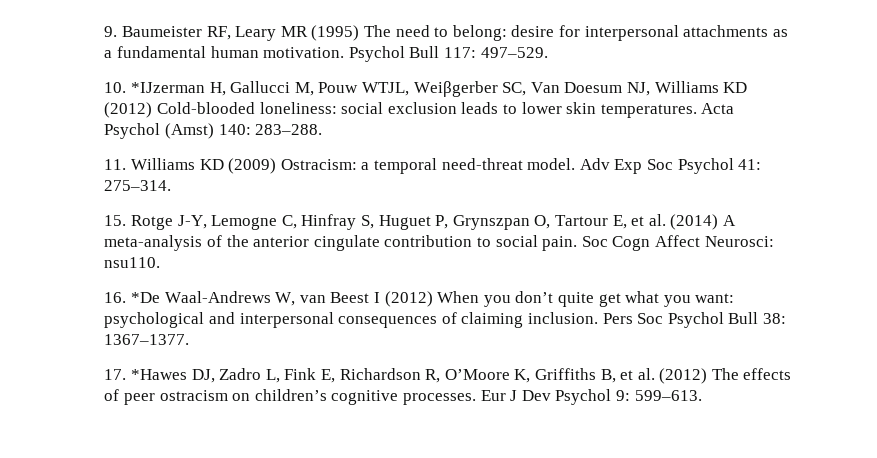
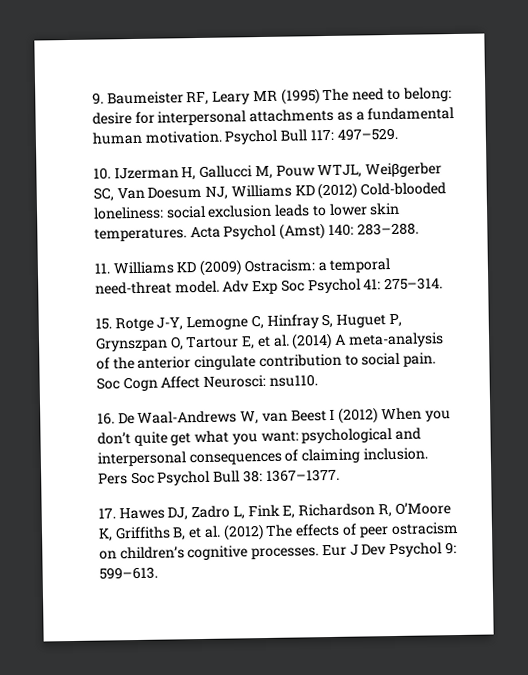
- 10. *IJzerman H, Gallucci M, Pouw WTJL, Weiβgerber SC, Van Doesum NJ, Williams KD (2012) Cold-blooded loneliness: social exclusion leads to lower skin temperatures.
+ 10. IJzerman H, Gallucci M, Pouw WTJL, Weiβgerber SC, Van Doesum NJ, Williams KD (2012) Cold-blooded loneliness: social exclusion leads to lower skin temperatures.
- 16. *De Waal-Andrews W, van Beest I (2012) When you don’t quite get what you want: psychological and interpersonal consequences of claiming inclusion.
+ 16. De Waal-Andrews W, van Beest I (2012) When you don’t quite get what you want: psychological and interpersonal consequences of claiming inclusion.
- 17. *Hawes DJ, Zadro L, Fink E, Richardson R, O’Moore K, Griffiths B, et al. (2012) The effects of peer ostracism on children’s cognitive processes.
+ 17. Hawes DJ, Zadro L, Fink E, Richardson R, O’Moore K, Griffiths B, et al. (2012) The effects of peer ostracism on children’s cognitive processes.

